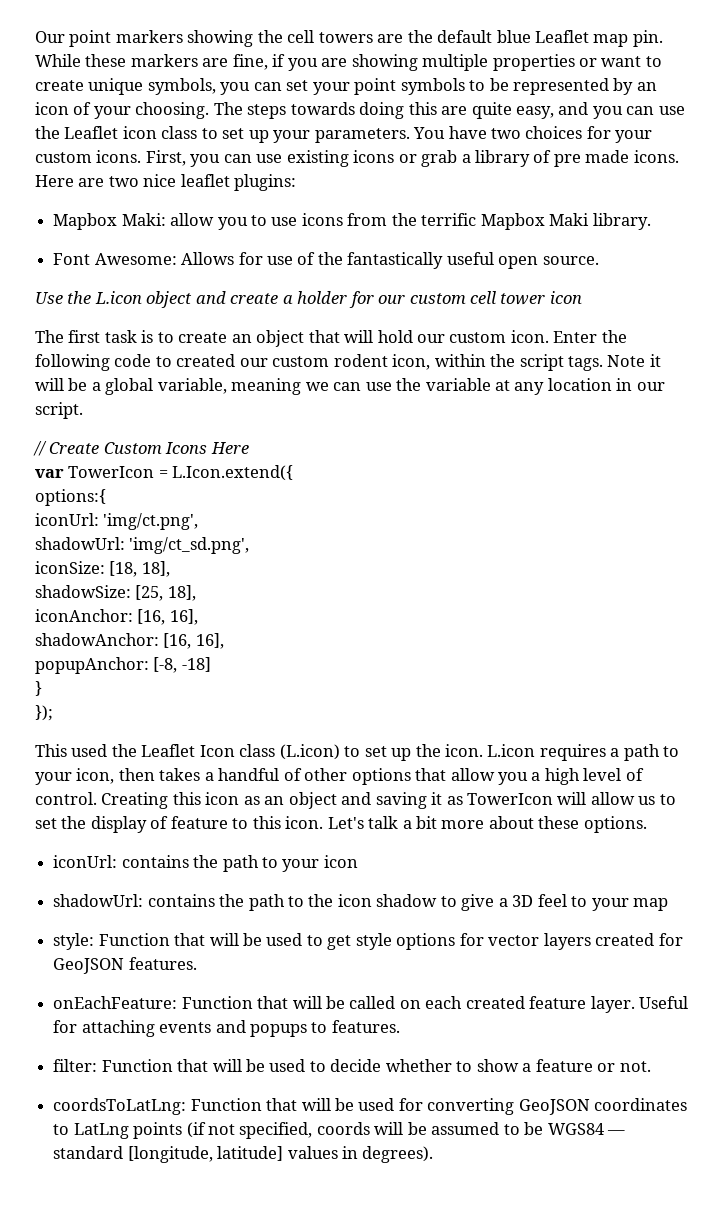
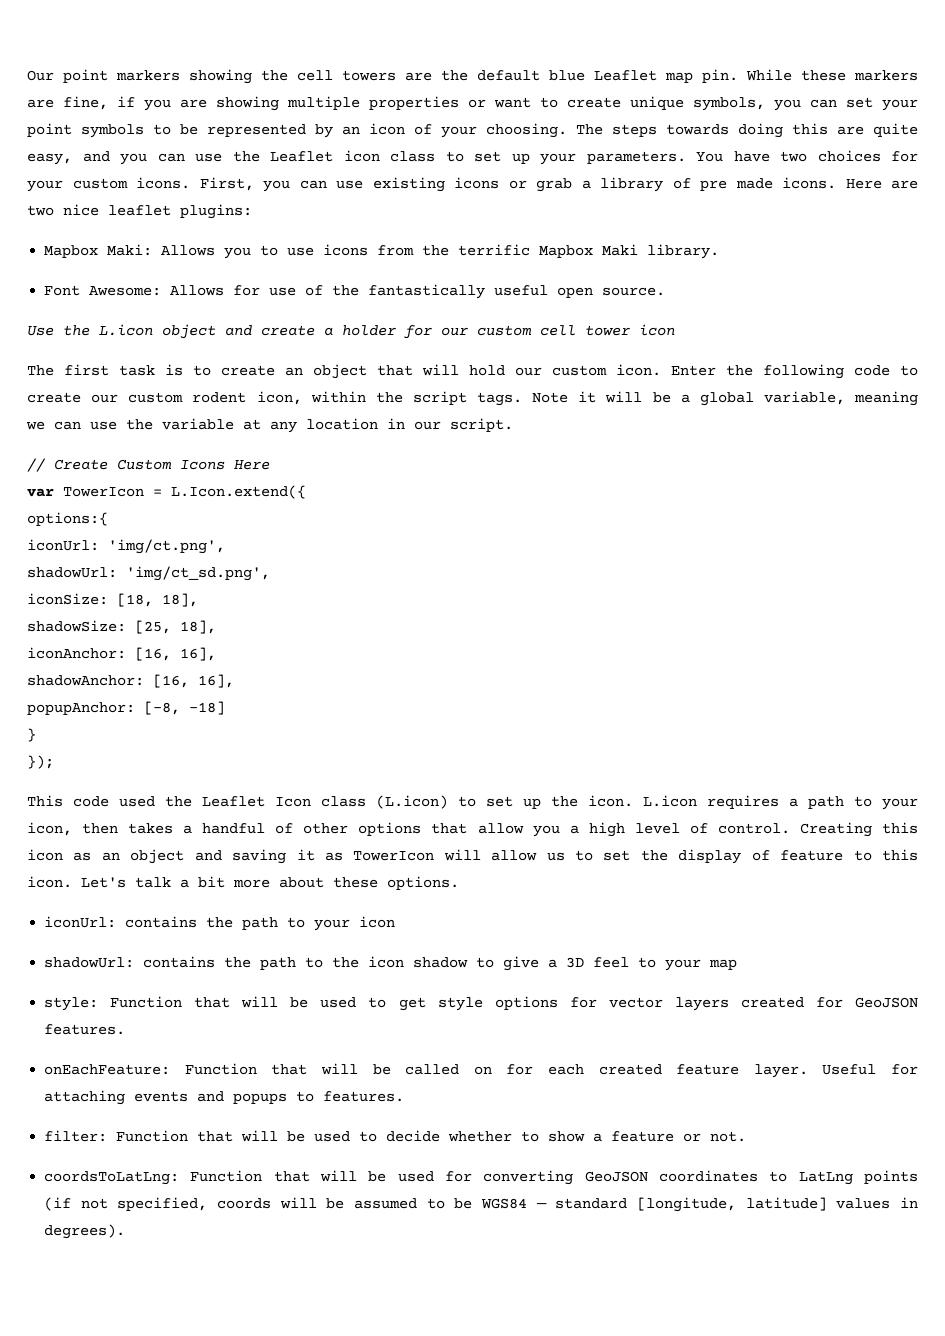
- Mapbox Maki: allow you to use icons from the terrific Mapbox Maki library.
+ Mapbox Maki: Allows you to use icons from the terrific Mapbox Maki library.
- Enter the following code to created our custom rodent icon, within the script tags.
+ Enter the following code to create our custom rodent icon, within the script tags.
- This used the Leaflet Icon class (L.icon) to set up the icon.
+ This code used the Leaflet Icon class (L.icon) to set up the icon.
- onEachFeature: Function that will be called on each created feature layer.
+ onEachFeature: Function that will be called on for each created feature layer.

